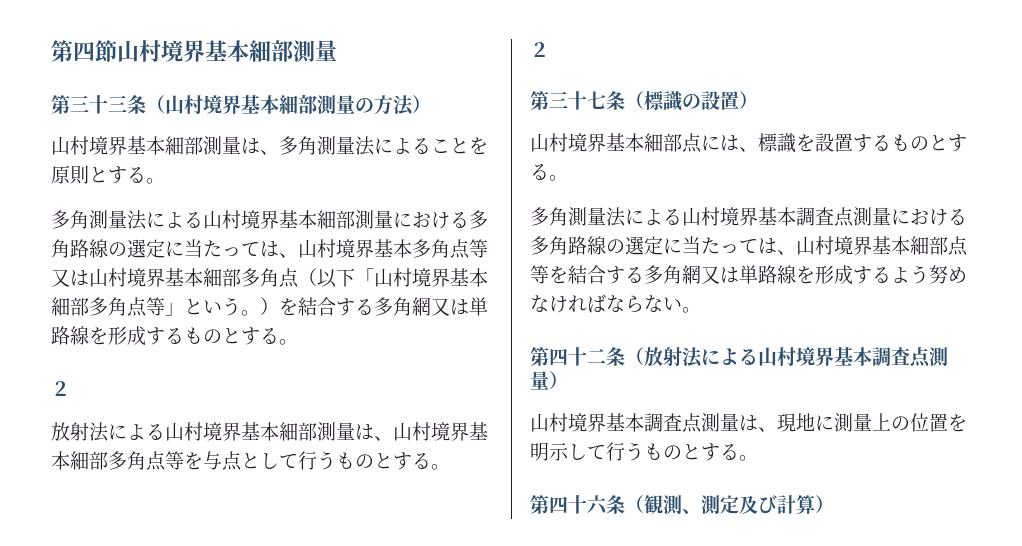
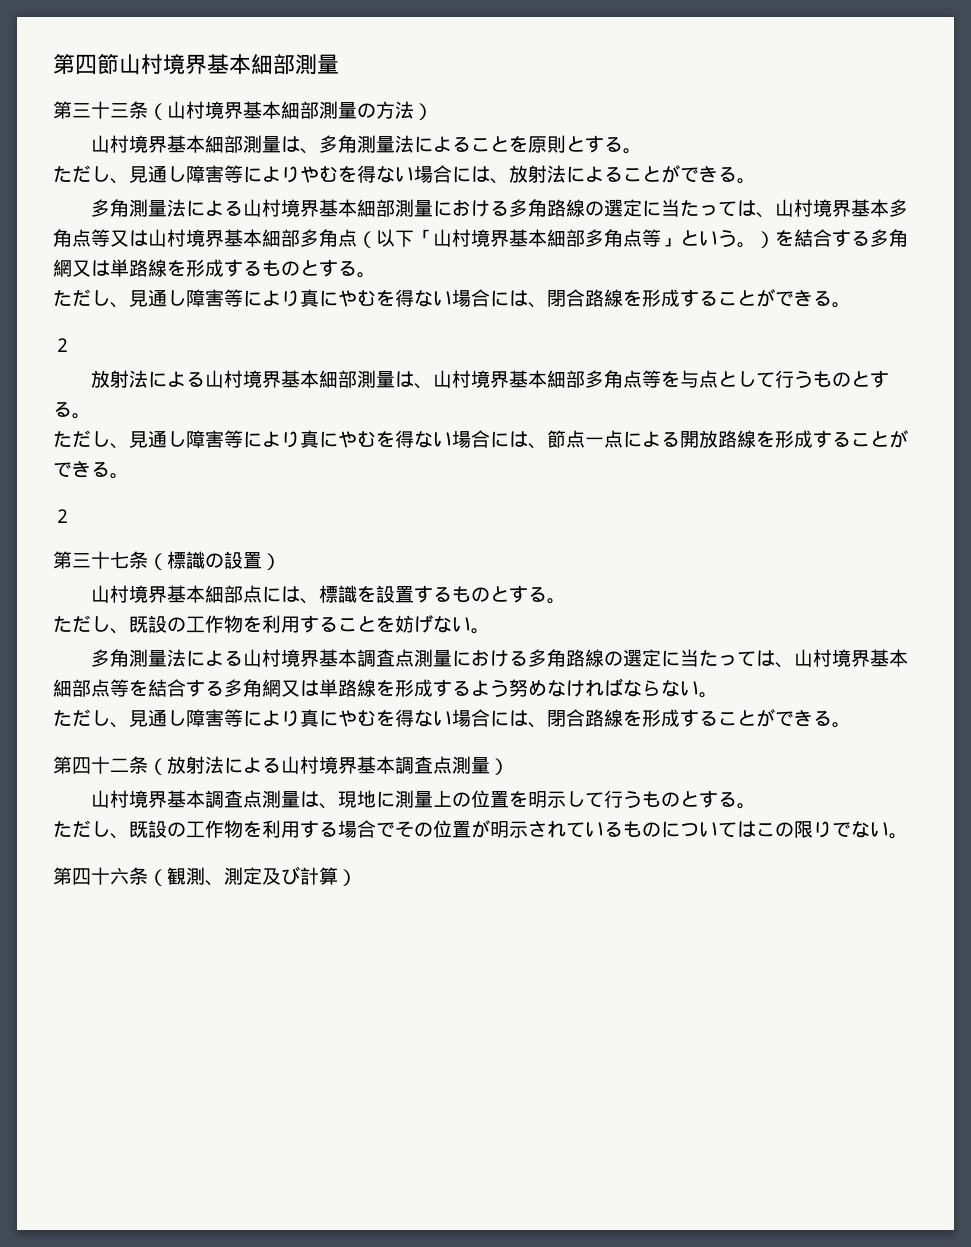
+ ただし、見通し障害等によりやむを得ない場合には、放射法によることができる。
  多角測量法による山村境界基本細部測量における多角路線の選定に当たっては、山村境界基本多角点等又は山村境界基本細部多角点（以下「山村境界基本細部多角点等」という。）を結合する多角網又は単路線を形成するものとする。
+ ただし、見通し障害等により真にやむを得ない場合には、閉合路線を形成することができる。
+ ただし、見通し障害等により真にやむを得ない場合には、節点一点による開放路線を形成することができる。
+ ただし、既設の工作物を利用することを妨げない。
  多角測量法による山村境界基本調査点測量における多角路線の選定に当たっては、山村境界基本細部点等を結合する多角網又は単路線を形成するよう努めなければならない。
+ ただし、見通し障害等により真にやむを得ない場合には、閉合路線を形成することができる。
+ ただし、既設の工作物を利用する場合でその位置が明示されているものについてはこの限りでない。

